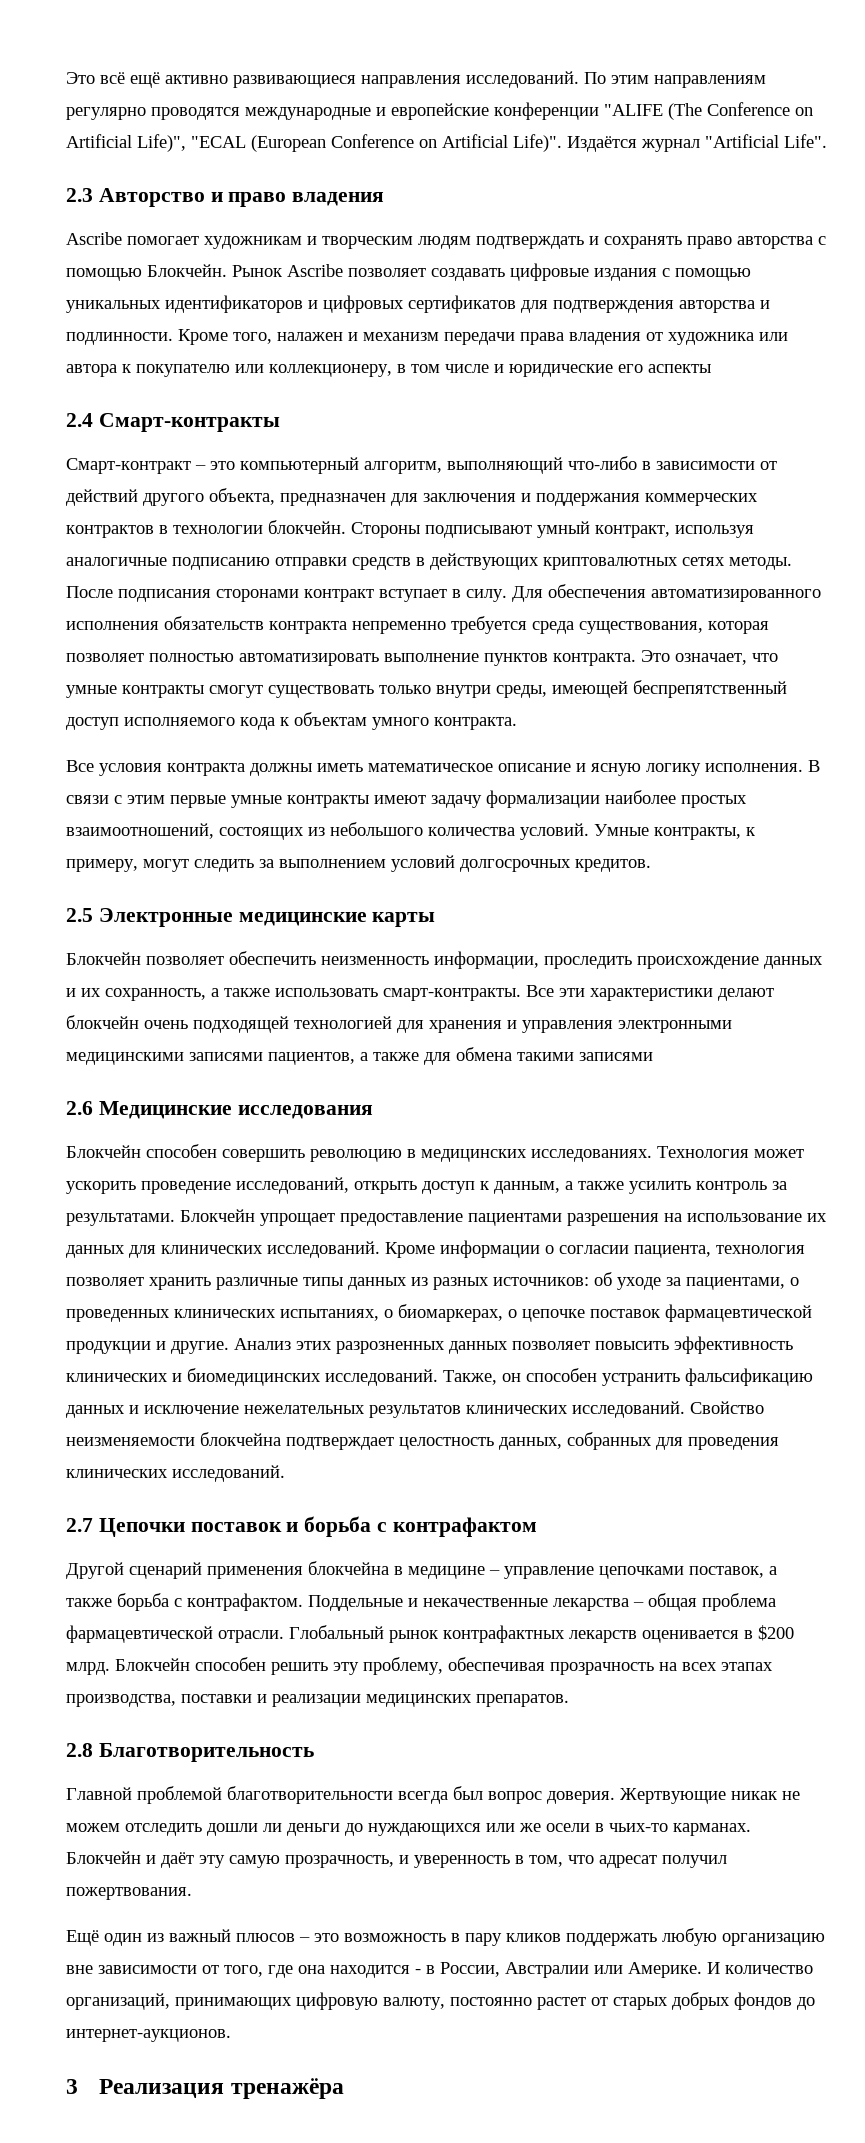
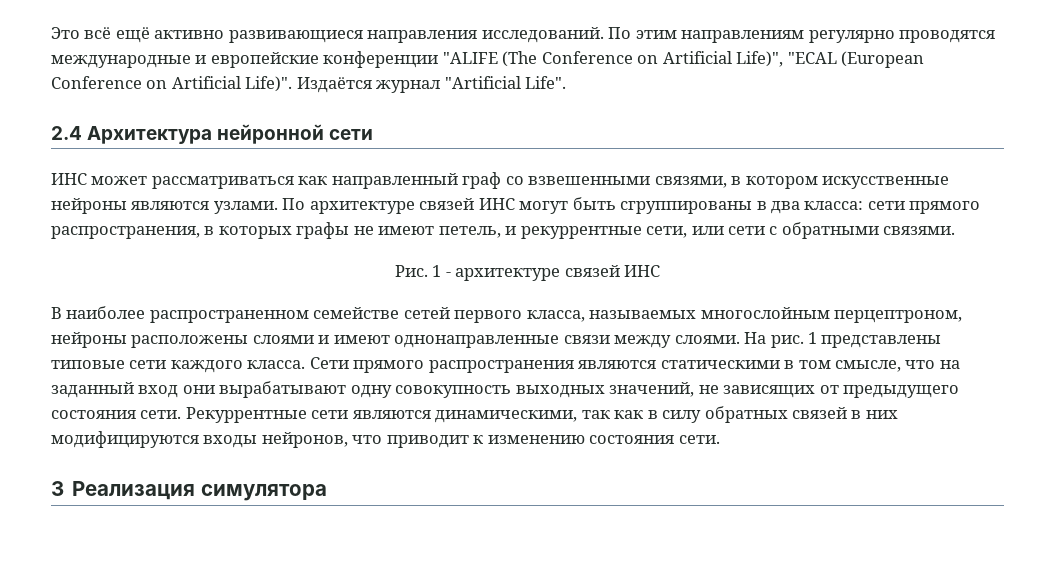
- 2.3 Авторство и право владения
- Ascribe помогает художникам и творческим людям подтверждать и сохранять право авторства с помощью Блокчейн. Рынок Ascribe позволяет создавать цифровые издания с помощью уникальных идентификаторов и цифровых сертификатов для подтверждения авторства и подлинности. Кроме того, налажен и механизм передачи права владения от художника или автора к покупателю или коллекционеру, в том числе и юридические его аспекты
- 2.4 Смарт-контракты
- Смарт-контракт – это компьютерный алгоритм, выполняющий что-либо в зависимости от действий другого объекта, предназначен для заключения и поддержания коммерческих контрактов в технологии блокчейн. Стороны подписывают умный контракт, используя аналогичные подписанию отправки средств в действующих криптовалютных сетях методы. После подписания сторонами контракт вступает в силу. Для обеспечения автоматизированного исполнения обязательств контракта непременно требуется среда существования, которая позволяет полностью автоматизировать выполнение пунктов контракта. Это означает, что умные контракты смогут существовать только внутри среды, имеющей беспрепятственный доступ исполняемого кода к объектам умного контракта.
- Все условия контракта должны иметь математическое описание и ясную логику исполнения. В связи с этим первые умные контракты имеют задачу формализации наиболее простых взаимоотношений, состоящих из небольшого количества условий. Умные контракты, к примеру, могут следить за выполнением условий долгосрочных кредитов.
- 2.5 Электронные медицинские карты
- Блокчейн позволяет обеспечить неизменность информации, проследить происхождение данных и их сохранность, а также использовать смарт-контракты. Все эти характеристики делают блокчейн очень подходящей технологией для хранения и управления электронными медицинскими записями пациентов, а также для обмена такими записями
- 2.6 Медицинские исследования
- Блокчейн способен совершить революцию в медицинских исследованиях. Технология может ускорить проведение исследований, открыть доступ к данным, а также усилить контроль за результатами. Блокчейн упрощает предоставление пациентами разрешения на использование их данных для клинических исследований. Кроме информации о согласии пациента, технология позволяет хранить различные типы данных из разных источников: об уходе за пациентами, о проведенных клинических испытаниях, о биомаркерах, о цепочке поставок фармацевтической продукции и другие. Анализ этих разрозненных данных позволяет повысить эффективность клинических и биомедицинских исследований. Также, он способен устранить фальсификацию данных и исключение нежелательных результатов клинических исследований. Свойство неизменяемости блокчейна подтверждает целостность данных, собранных для проведения клинических исследований.
- 2.7 Цепочки поставок и борьба с контрафактом
- Другой сценарий применения блокчейна в медицине – управление цепочками поставок, а также борьба с контрафактом. Поддельные и некачественные лекарства – общая проблема фармацевтической отрасли. Глобальный рынок контрафактных лекарств оценивается в $200 млрд. Блокчейн способен решить эту проблему, обеспечивая прозрачность на всех этапах производства, поставки и реализации медицинских препаратов.
- 2.8 Благотворительность
- Главной проблемой благотворительности всегда был вопрос доверия. Жертвующие никак не можем отследить дошли ли деньги до нуждающихся или же осели в чьих-то карманах. Блокчейн и даёт эту самую прозрачность, и уверенность в том, что адресат получил пожертвования.
- Ещё один из важный плюсов – это возможность в пару кликов поддержать любую организацию вне зависимости от того, где она находится - в России, Австралии или Америке. И количество организаций, принимающих цифровую валюту, постоянно растет от старых добрых фондов до интернет-аукционов.
+ 2.4 Архитектура нейронной сети
+ ИНС может рассматриваться как направленный граф со взвешенными связями, в котором искусственные нейроны являются узлами. По архитектуре связей ИНС могут быть сгруппированы в два класса: сети прямого распространения, в которых графы не имеют петель, и рекуррентные сети, или сети с обратными связями.
+ Рис. 1 - архитектуре связей ИНС
+ В наиболее распространенном семействе сетей первого класса, называемых многослойным перцептроном, нейроны расположены слоями и имеют однонаправленные связи между слоями. На рис. 1 представлены типовые сети каждого класса. Сети прямого распространения являются статическими в том смысле, что на заданный вход они вырабатывают одну совокупность выходных значений, не зависящих от предыдущего состояния сети. Рекуррентные сети являются динамическими, так как в силу обратных связей в них модифицируются входы нейронов, что приводит к изменению состояния сети.
- 3 Реализация тренажёра
+ 3 Реализация симулятора

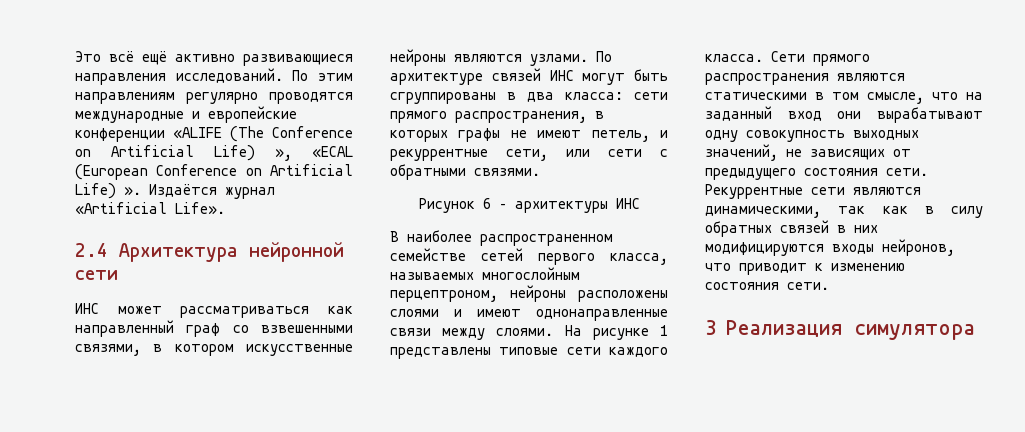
- По этим направлениям регулярно проводятся международные и европейские конференции "ALIFE (The Conference on Artificial Life)", "ECAL (European Conference on Artificial Life)". Издаётся журнал "Artificial Life".
+ По этим направлениям регулярно проводятся международные и европейские конференции «ALIFE (The Conference on Artificial Life) », «ECAL (European Conference on Artificial Life) ». Издаётся журнал «Artificial Life».
- Рис. 1 - архитектуре связей ИНС
+ Рисунок 6 – архитектуры ИНС
- На рис. 1 представлены типовые сети каждого класса.
+ На рисунке 1 представлены типовые сети каждого класса.

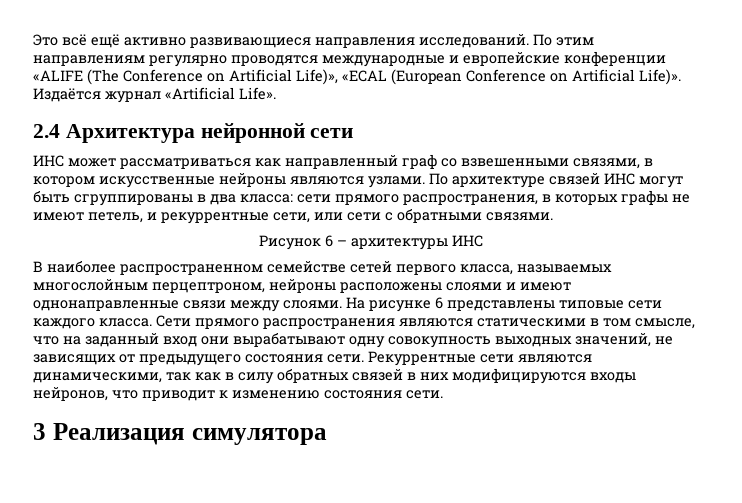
- По этим направлениям регулярно проводятся международные и европейские конференции «ALIFE (The Conference on Artificial Life) », «ECAL (European Conference on Artificial Life) ».
+ По этим направлениям регулярно проводятся международные и европейские конференции «ALIFE (The Conference on Artificial Life)», «ECAL (European Conference on Artificial Life)».
- На рисунке 1 представлены типовые сети каждого класса.
+ На рисунке 6 представлены типовые сети каждого класса.

